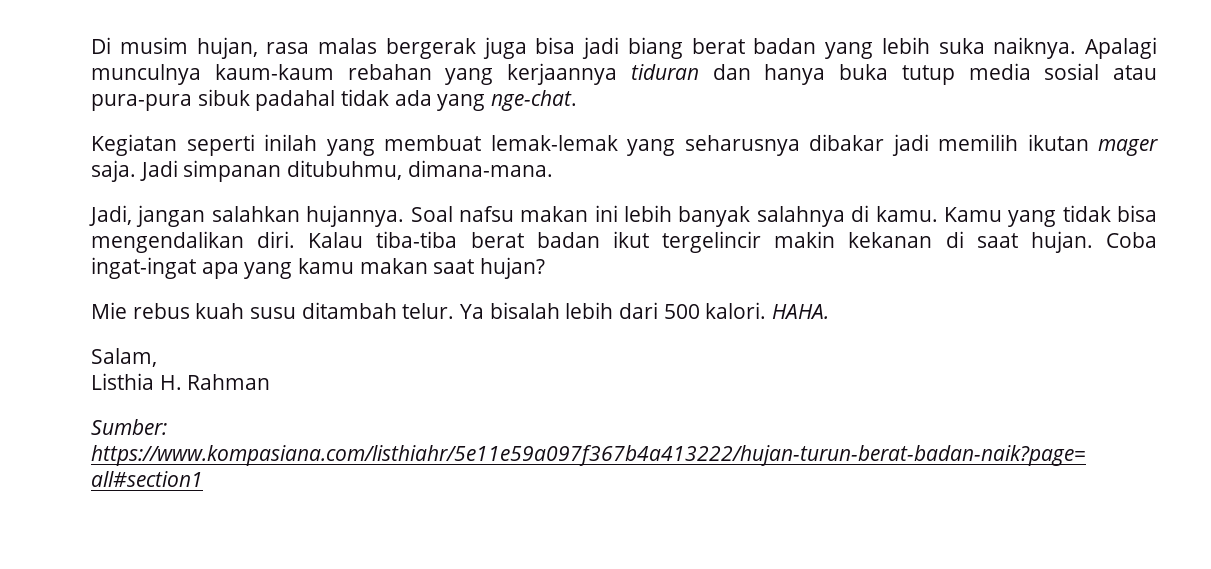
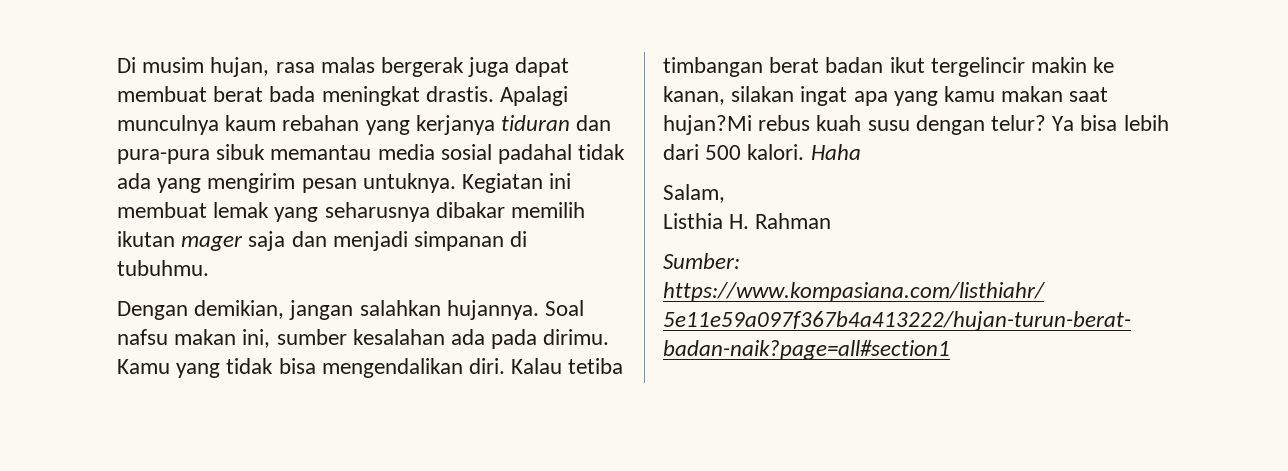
- Di musim hujan, rasa malas bergerak juga bisa jadi biang berat badan yang lebih suka naiknya.
+ Di musim hujan, rasa malas bergerak juga dapat membuat berat bada meningkat drastis.
- Apalagi munculnya kaum-kaum rebahan yang kerjaannya tiduran dan hanya buka tutup media sosial atau pura-pura sibuk padahal tidak ada yang nge-chat.
- Kegiatan seperti inilah yang membuat lemak-lemak yang seharusnya dibakar jadi memilih ikutan mager saja. Jadi simpanan ditubuhmu, dimana-mana.
- Jadi, jangan salahkan hujannya.
+ Apalagi munculnya kaum rebahan yang kerjanya tiduran dan pura-pura sibuk memantau media sosial padahal tidak ada yang mengirim pesan untuknya. Kegiatan ini membuat lemak yang seharusnya dibakar memilih ikutan mager saja dan menjadi simpanan di tubuhmu.
+ Dengan demikian, jangan salahkan hujannya.
- Soal nafsu makan ini lebih banyak salahnya di kamu.
+ Soal nafsu makan ini, sumber kesalahan ada pada dirimu.
- Kalau tiba-tiba berat badan ikut tergelincir makin kekanan di saat hujan. Coba ingat-ingat apa yang kamu makan saat hujan?
- Mie rebus kuah susu ditambah telur. Ya bisalah lebih dari 500 kalori.
+ Kalau tetiba timbangan berat badan ikut tergelincir makin ke kanan, silakan ingat apa yang kamu makan saat hujan?Mi rebus kuah susu dengan telur? Ya bisa lebih dari 500 kalori.
- HAHA.
+ Haha

